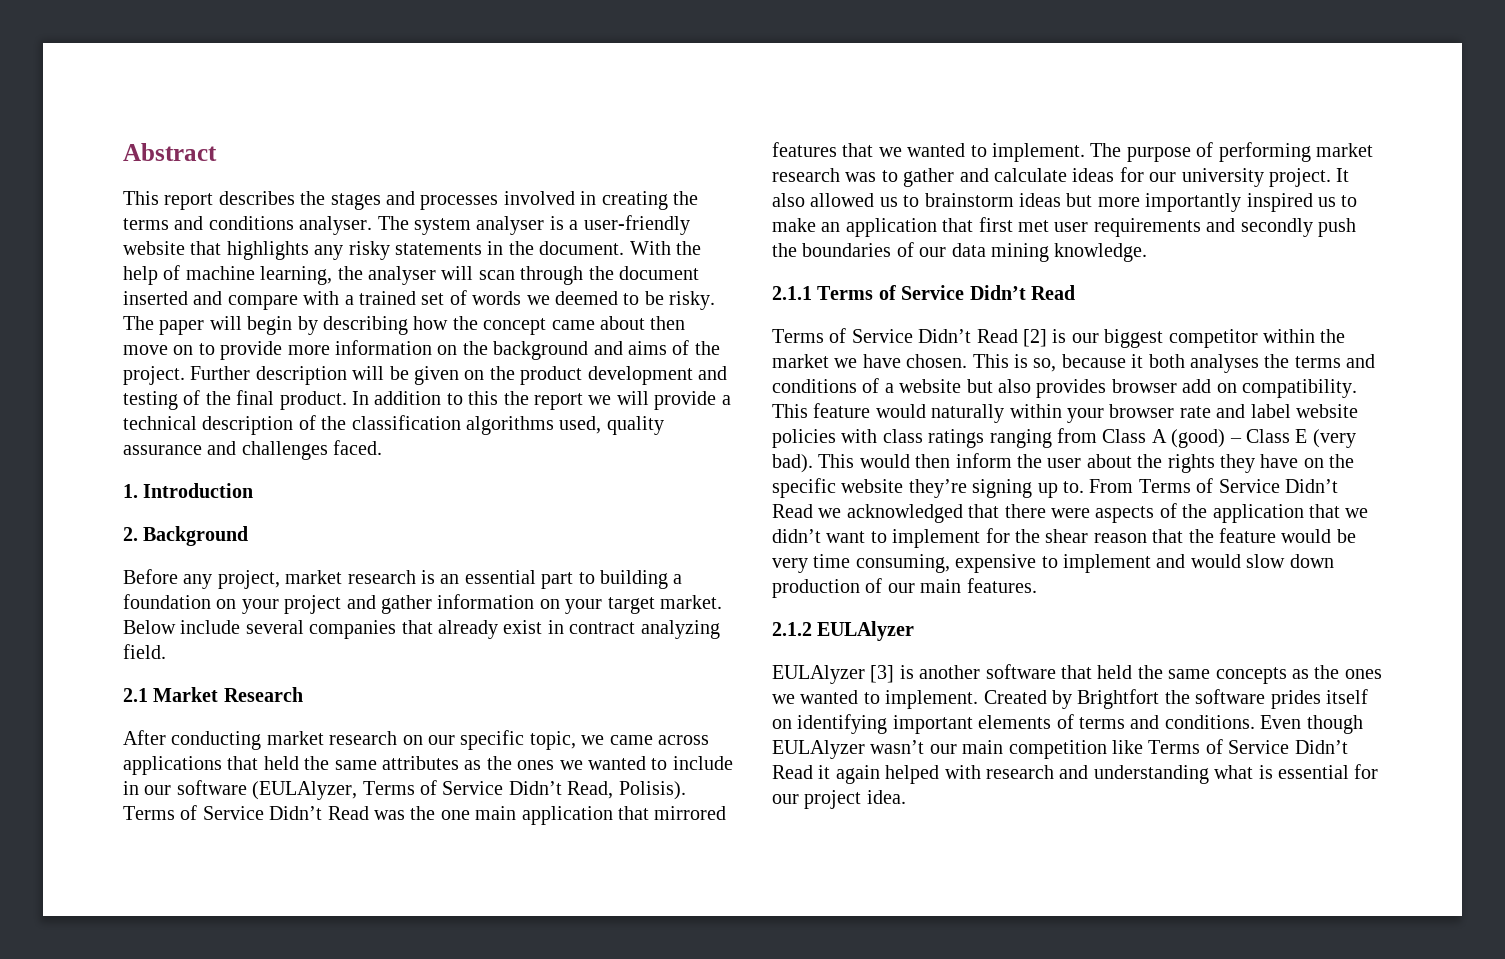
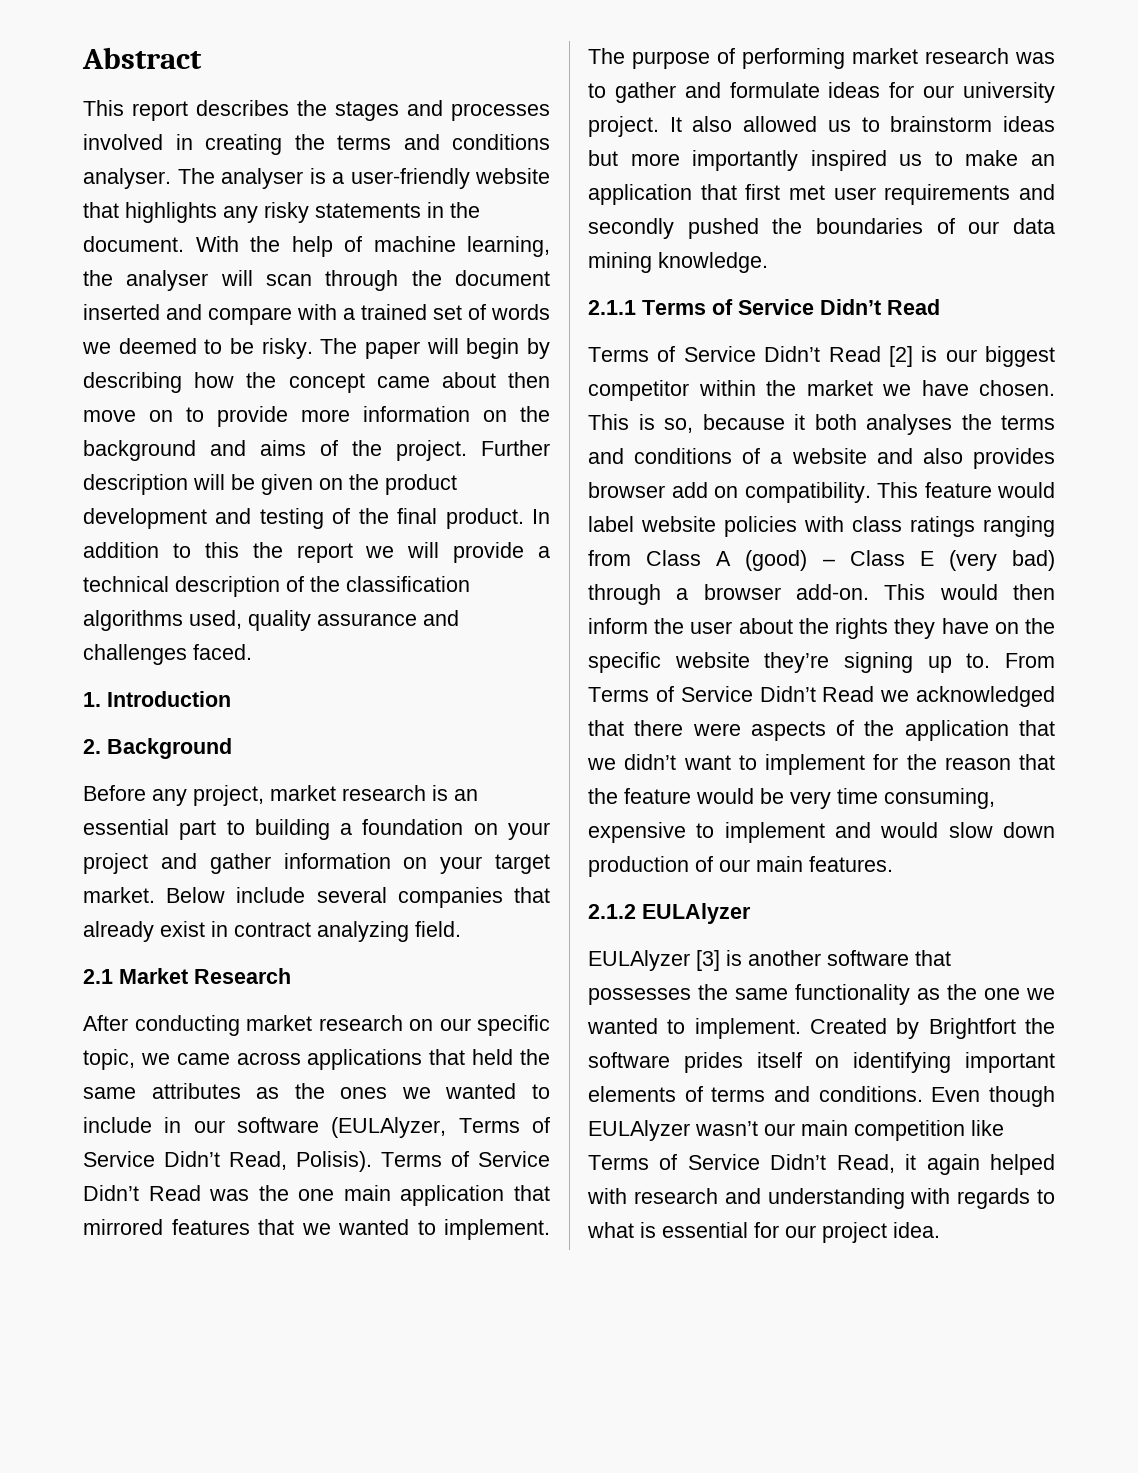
- The system analyser is a user-friendly website that highlights any risky statements in the document.
+ The analyser is a user-friendly website that highlights any risky statements in the document.
- The purpose of performing market research was to gather and calculate ideas for our university project.
+ The purpose of performing market research was to gather and formulate ideas for our university project.
- It also allowed us to brainstorm ideas but more importantly inspired us to make an application that first met user requirements and secondly push the boundaries of our data mining knowledge.
+ It also allowed us to brainstorm ideas but more importantly inspired us to make an application that first met user requirements and secondly pushed the boundaries of our data mining knowledge.
- This is so, because it both analyses the terms and conditions of a website but also provides browser add on compatibility.
+ This is so, because it both analyses the terms and conditions of a website and also provides browser add on compatibility.
- This feature would naturally within your browser rate and label website policies with class ratings ranging from Class A (good) – Class E (very bad).
+ This feature would label website policies with class ratings ranging from Class A (good) – Class E (very bad) through a browser add-on.
- From Terms of Service Didn’t Read we acknowledged that there were aspects of the application that we didn’t want to implement for the shear reason that the feature would be very time consuming, expensive to implement and would slow down production of our main features.
+ From Terms of Service Didn’t Read we acknowledged that there were aspects of the application that we didn’t want to implement for the reason that the feature would be very time consuming, expensive to implement and would slow down production of our main features.
- EULAlyzer [3] is another software that held the same concepts as the ones we wanted to implement.
+ EULAlyzer [3] is another software that possesses the same functionality as the one we wanted to implement.
- Even though EULAlyzer wasn’t our main competition like Terms of Service Didn’t Read it again helped with research and understanding what is essential for our project idea.
+ Even though EULAlyzer wasn’t our main competition like Terms of Service Didn’t Read, it again helped with research and understanding with regards to what is essential for our project idea.

